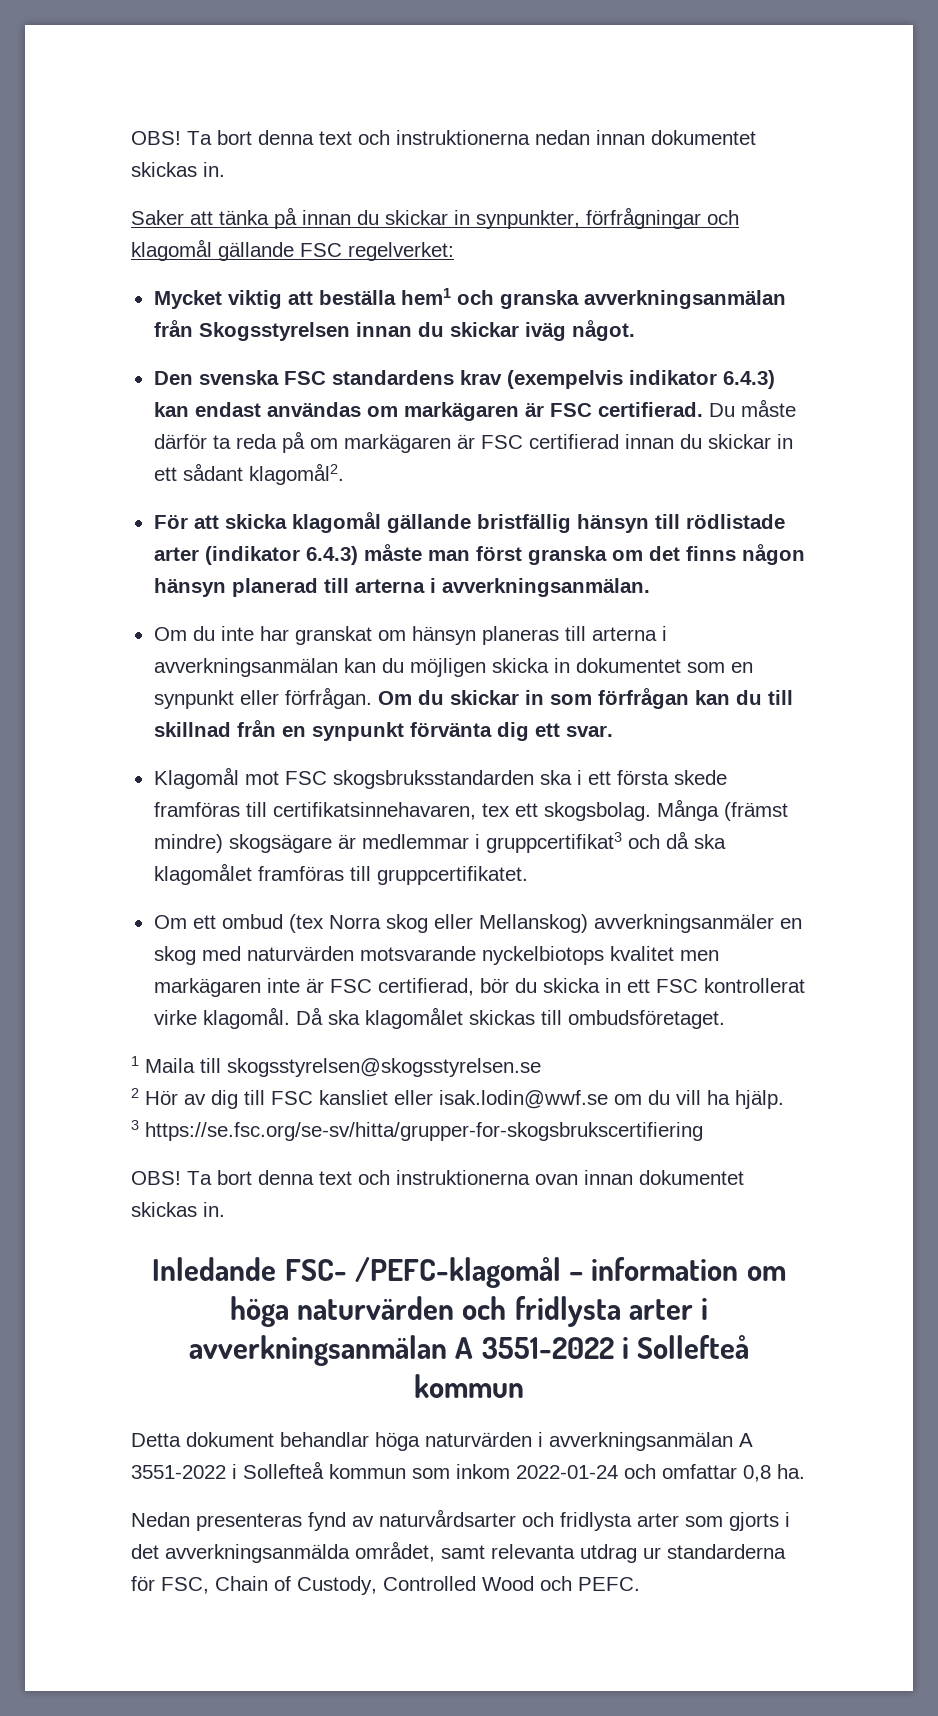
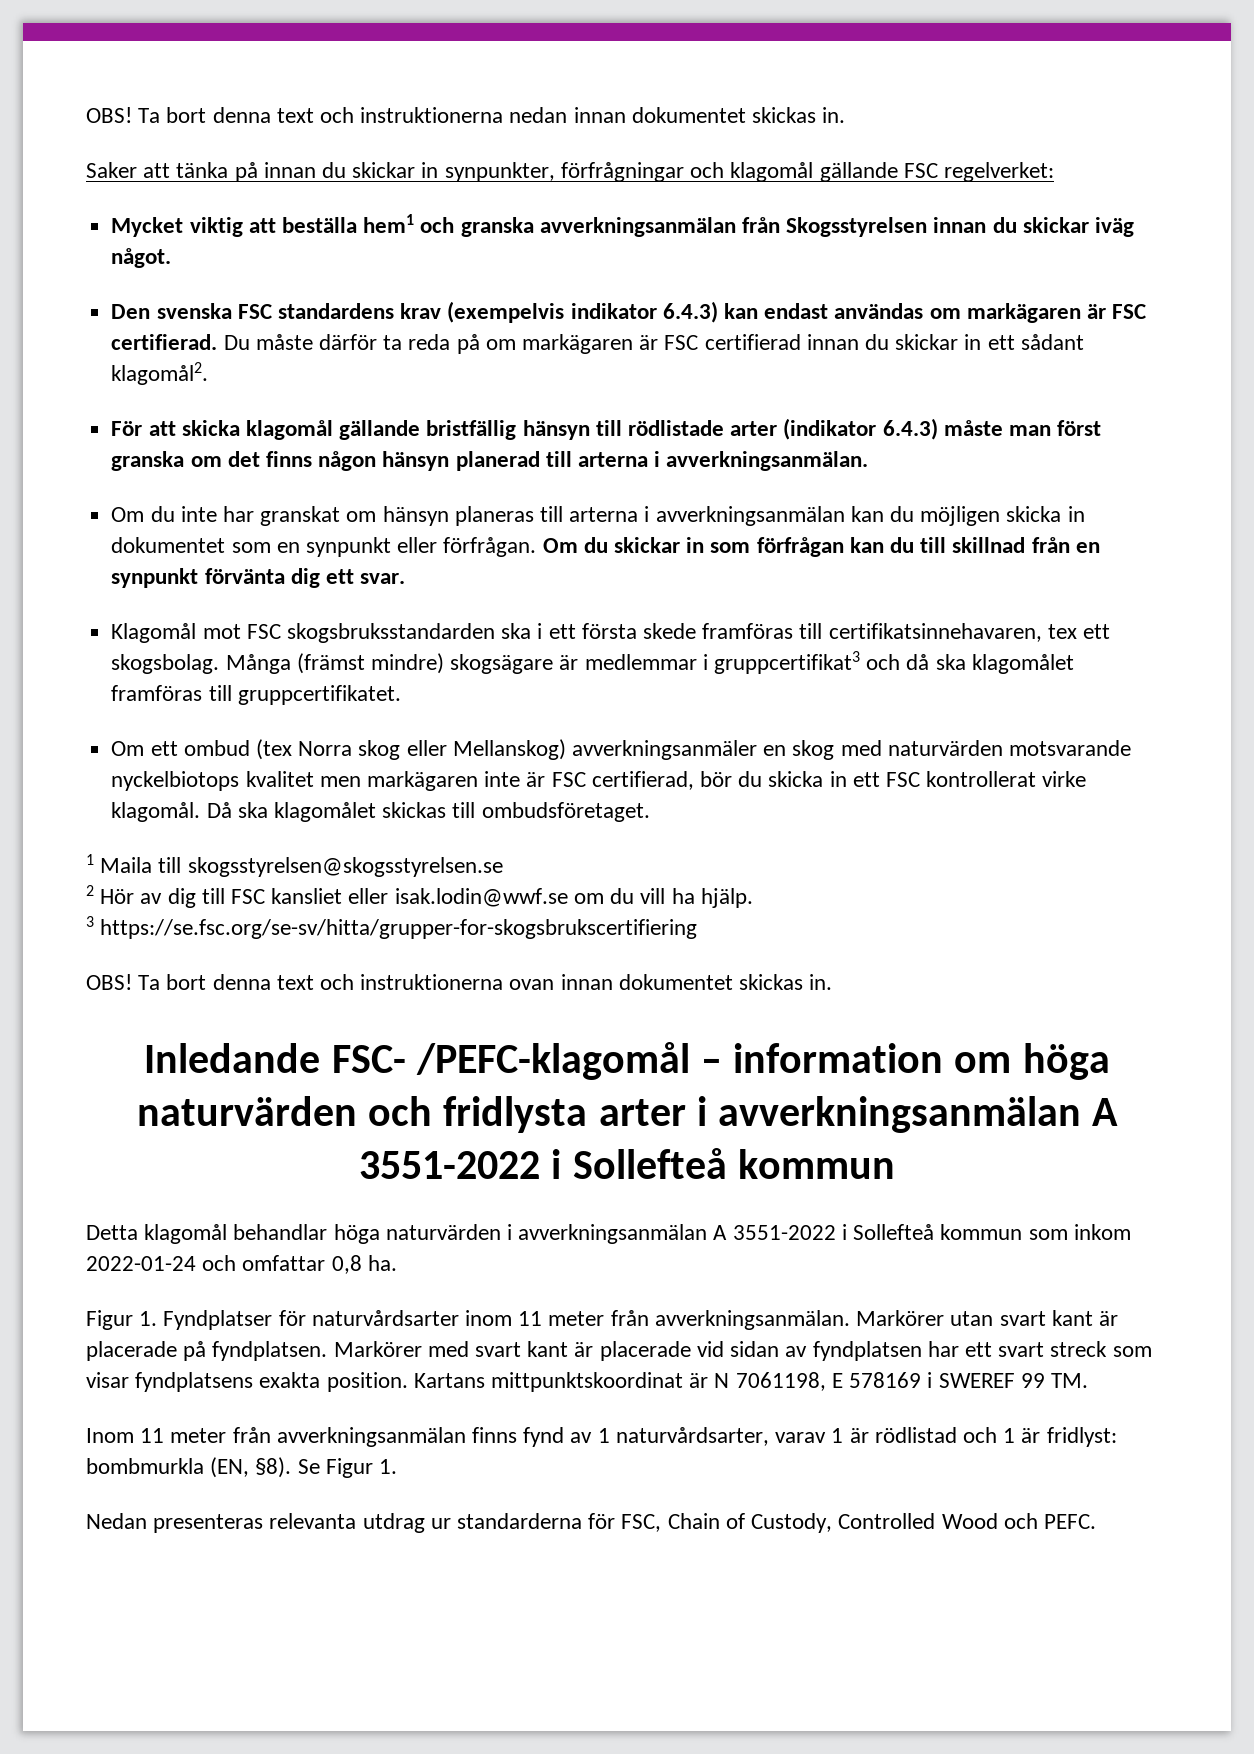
- Detta dokument behandlar höga naturvärden i avverkningsanmälan A 3551-2022 i Sollefteå kommun som inkom 2022-01-24 och omfattar 0,8 ha.
+ Detta klagomål behandlar höga naturvärden i avverkningsanmälan A 3551-2022 i Sollefteå kommun som inkom 2022-01-24 och omfattar 0,8 ha.
- Nedan presenteras fynd av naturvårdsarter och fridlysta arter som gjorts i det avverkningsanmälda området, samt relevanta utdrag ur standarderna för FSC, Chain of Custody, Controlled Wood och PEFC.
+ Figur 1. Fyndplatser för naturvårdsarter inom 11 meter från avverkningsanmälan. Markörer utan svart kant är placerade på fyndplatsen. Markörer med svart kant är placerade vid sidan av fyndplatsen har ett svart streck som visar fyndplatsens exakta position. Kartans mittpunktskoordinat är N 7061198, E 578169 i SWEREF 99 TM.
+ Inom 11 meter från avverkningsanmälan finns fynd av 1 naturvårdsarter, varav 1 är rödlistad och 1 är fridlyst: bombmurkla (EN, §8). Se Figur 1.
+ Nedan presenteras relevanta utdrag ur standarderna för FSC, Chain of Custody, Controlled Wood och PEFC.

